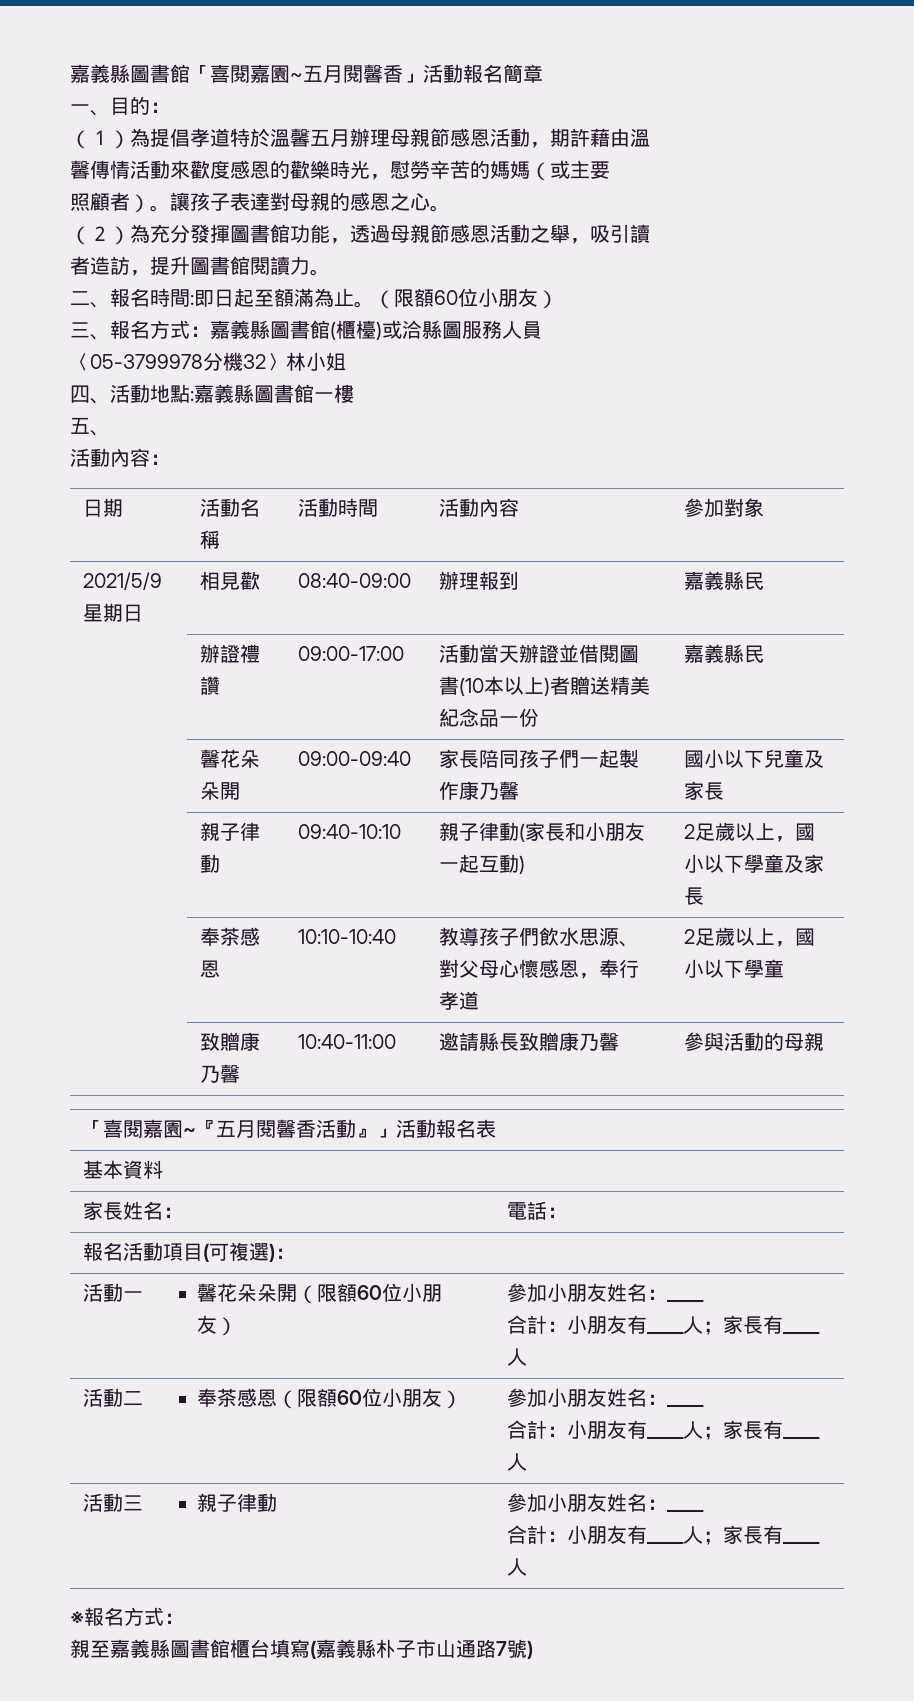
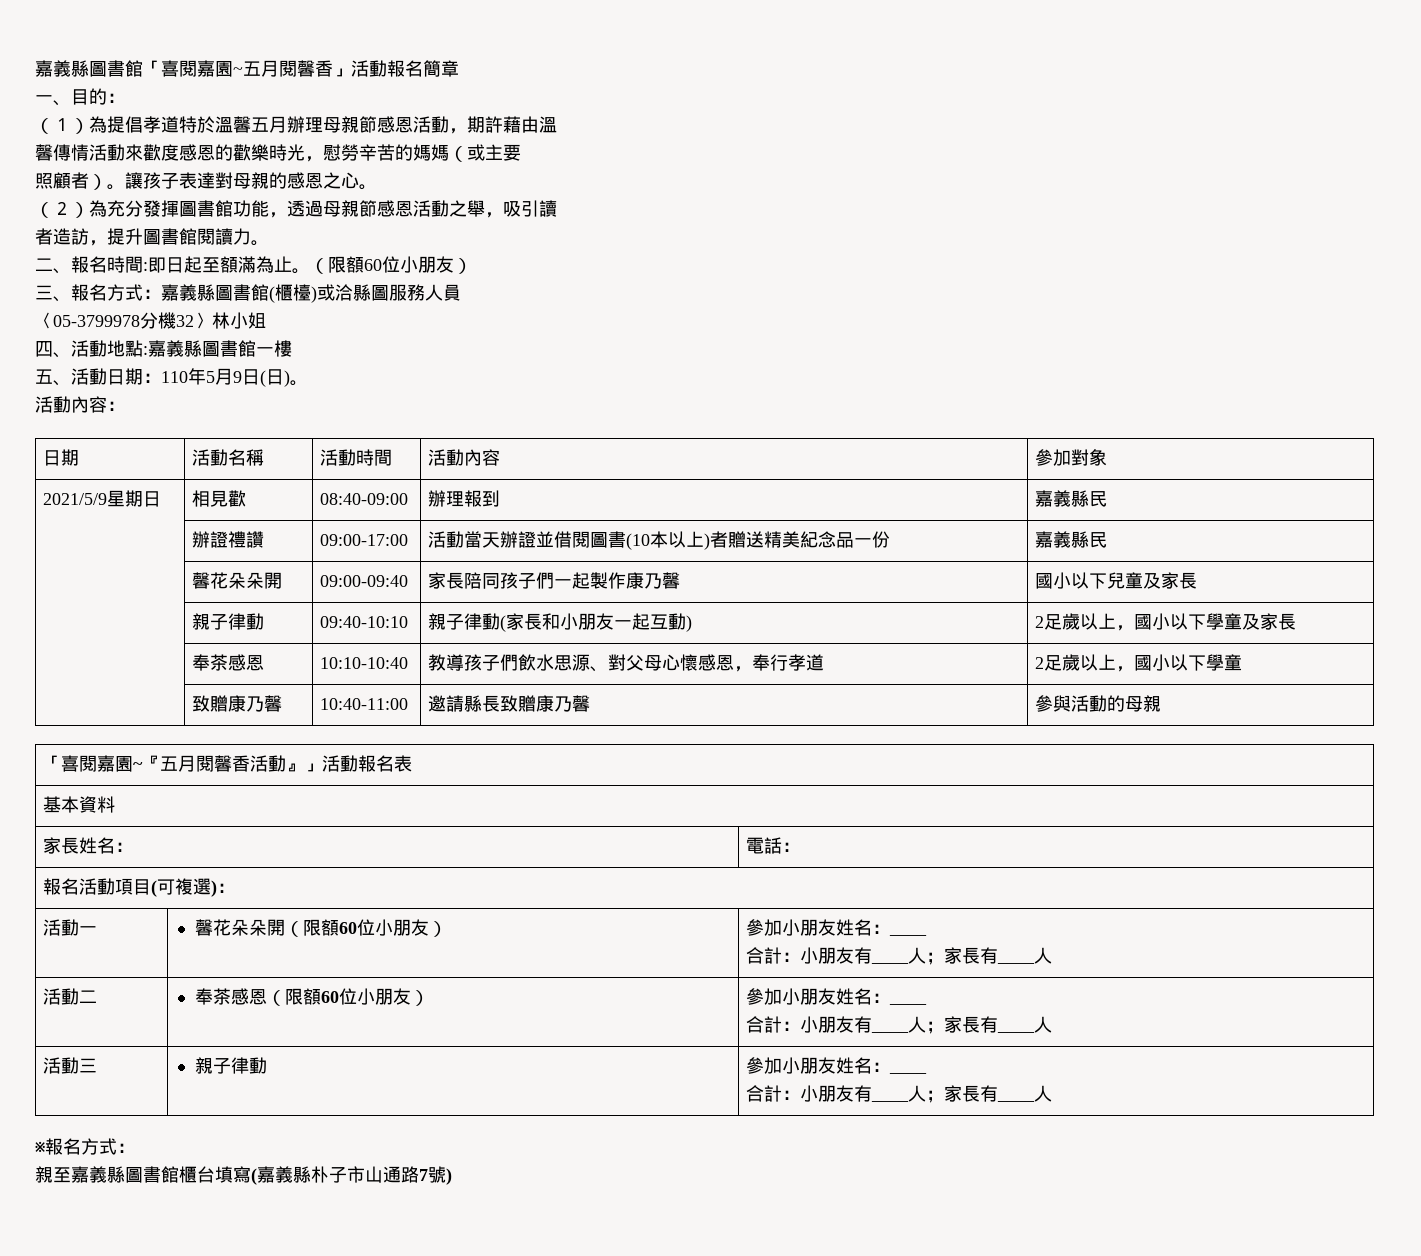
- 五、
+ 五、活動日期：110年5月9日(日)。

